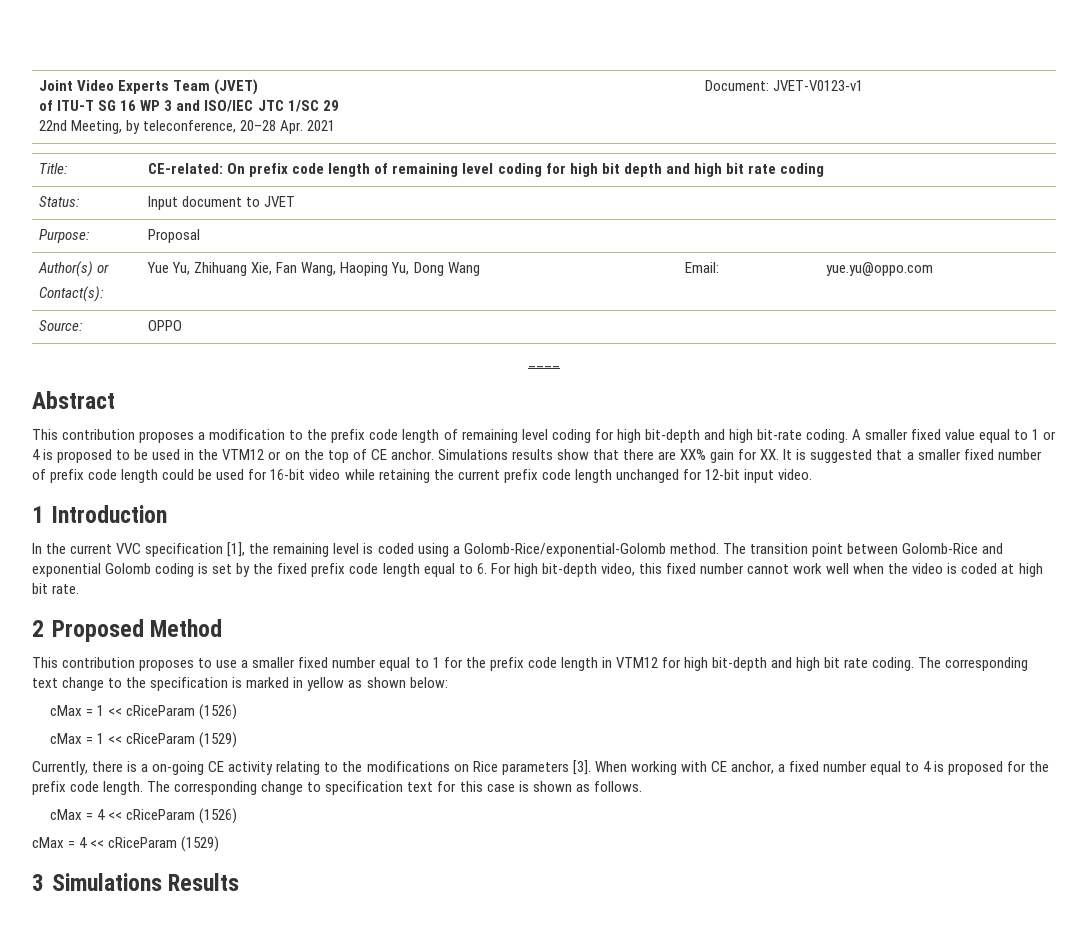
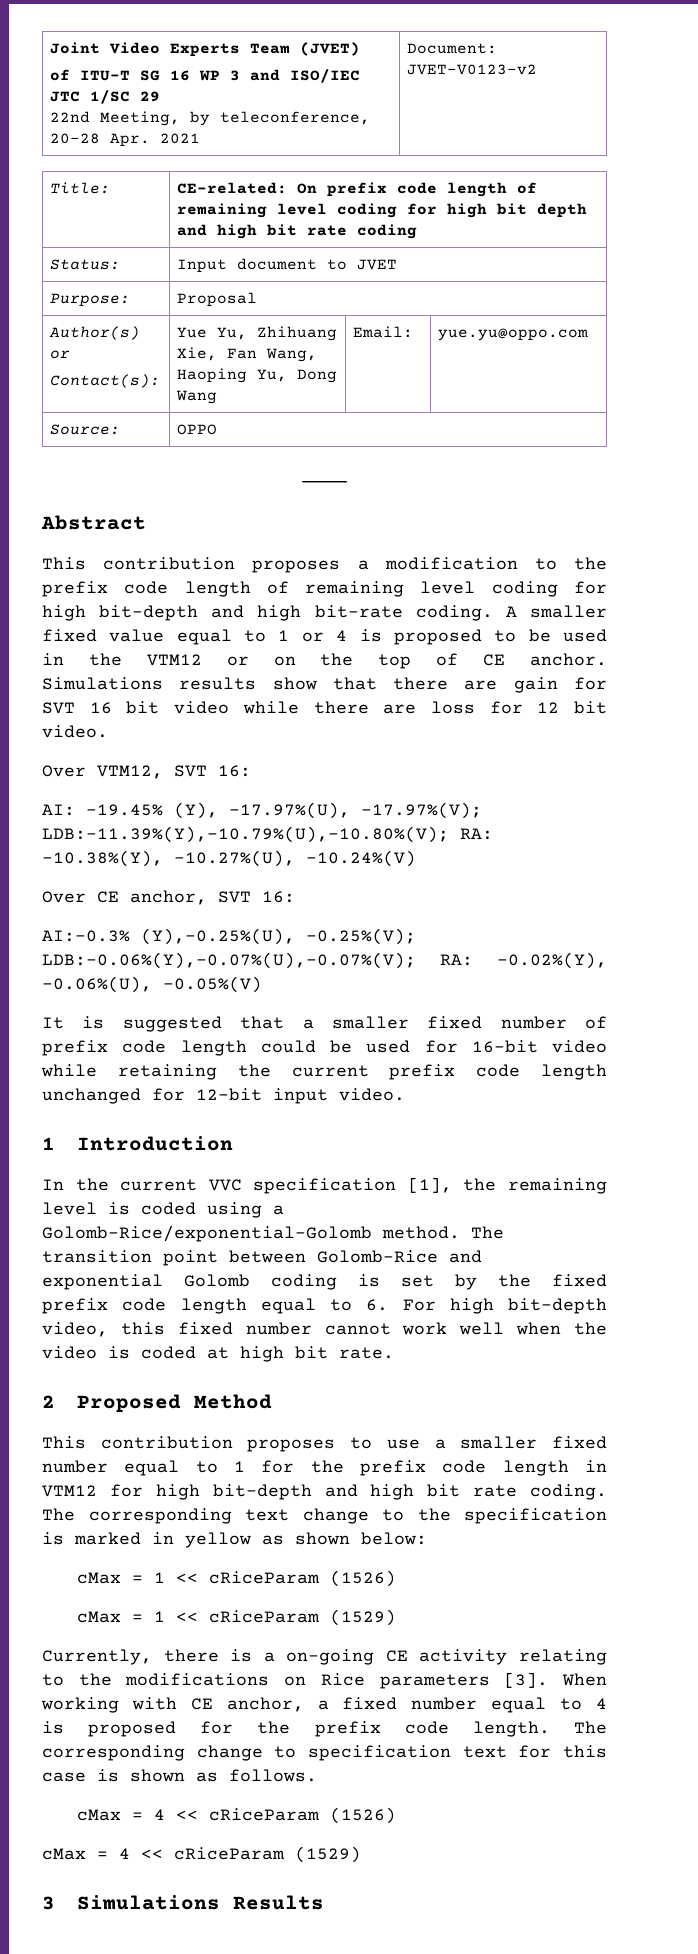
  Joint Video Experts Team (JVET)
  of ITU-T SG 16 WP 3 and ISO/IEC JTC 1/SC 29
- 22nd Meeting, by teleconference, 20–28 Apr. 2021 | Document: JVET-V0123-v1
+ 22nd Meeting, by teleconference, 20–28 Apr. 2021 | Document: JVET-V0123-v2
- Simulations results show that there are XX% gain for XX. It is suggested that a smaller fixed number of prefix code length could be used for 16-bit video while retaining the current prefix code length unchanged for 12-bit input video.
+ Simulations results show that there are gain for SVT 16 bit video while there are loss for 12 bit video.
+ Over VTM12, SVT 16:
+ AI: -19.45% (Y), -17.97%(U), -17.97%(V); LDB:-11.39%(Y),-10.79%(U),-10.80%(V); RA: -10.38%(Y), -10.27%(U), -10.24%(V)
+ Over CE anchor, SVT 16:
+ AI:-0.3% (Y),-0.25%(U), -0.25%(V); LDB:-0.06%(Y),-0.07%(U),-0.07%(V); RA: -0.02%(Y), -0.06%(U), -0.05%(V)
+ It is suggested that a smaller fixed number of prefix code length could be used for 16-bit video while retaining the current prefix code length unchanged for 12-bit input video.

